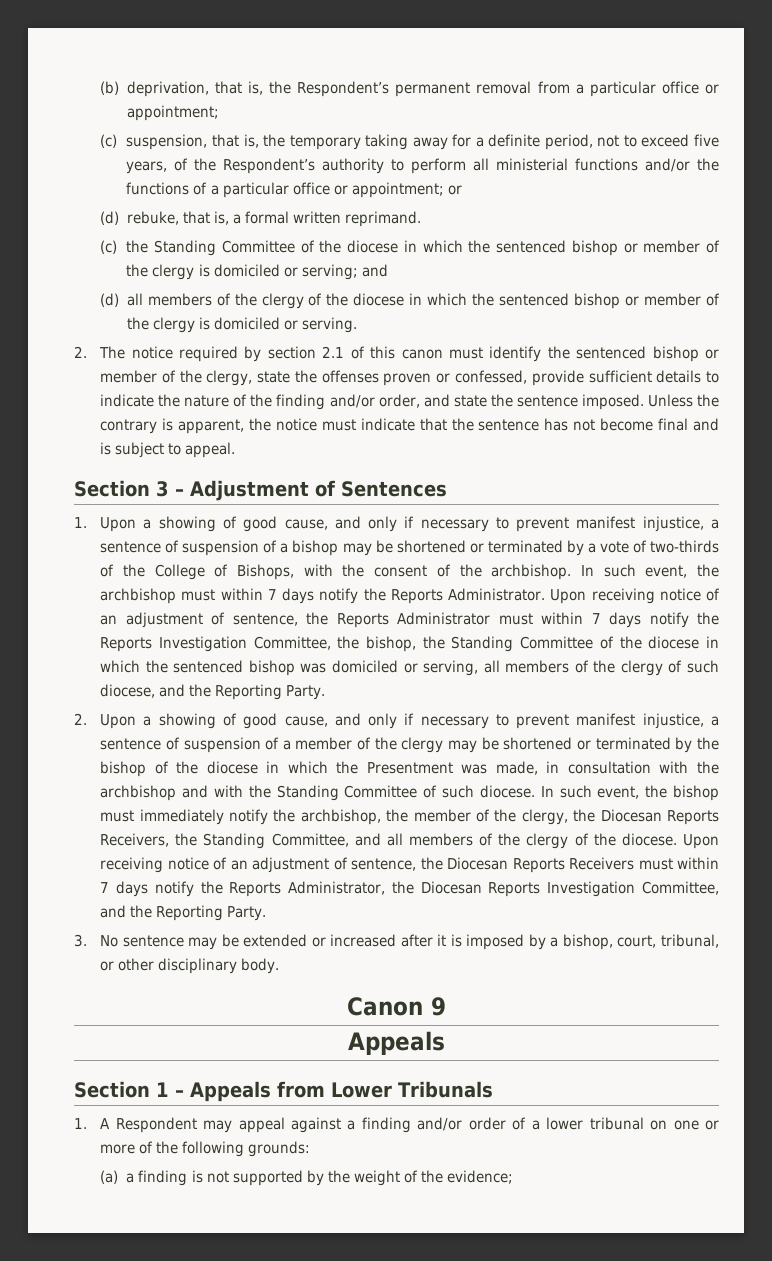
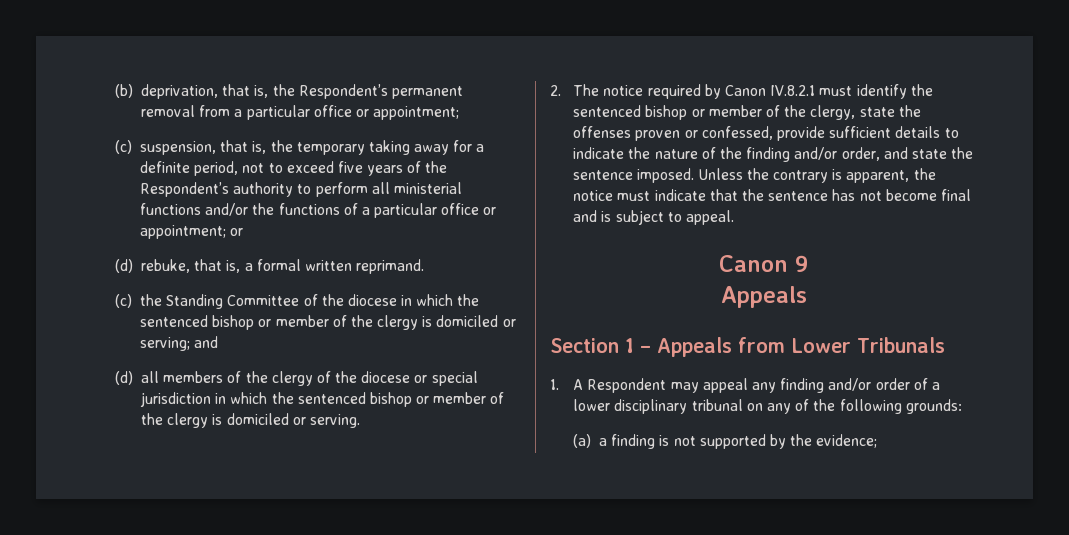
- (c) suspension, that is, the temporary taking away for a definite period, not to exceed five years, of the Respondent’s authority to perform all ministerial functions and/or the functions of a particular office or appointment; or
+ (c) suspension, that is, the temporary taking away for a definite period, not to exceed five years of the Respondent’s authority to perform all ministerial functions and/or the functions of a particular office or appointment; or
- (d) all members of the clergy of the diocese in which the sentenced bishop or member of the clergy is domiciled or serving.
+ (d) all members of the clergy of the diocese or special jurisdiction in which the sentenced bishop or member of the clergy is domiciled or serving.
- 2. The notice required by section 2.1 of this canon must identify the sentenced bishop or member of the clergy, state the offenses proven or confessed, provide sufficient details to indicate the nature of the finding and/or order, and state the sentence imposed.
+ 2. The notice required by Canon IV.8.2.1 must identify the sentenced bishop or member of the clergy, state the offenses proven or confessed, provide sufficient details to indicate the nature of the finding and/or order, and state the sentence imposed.
- Section 3 – Adjustment of Sentences
- 1. Upon a showing of good cause, and only if necessary to prevent manifest injustice, a sentence of suspension of a bishop may be shortened or terminated by a vote of two-thirds of the College of Bishops, with the consent of the archbishop. In such event, the archbishop must within 7 days notify the Reports Administrator. Upon receiving notice of an adjustment of sentence, the Reports Administrator must within 7 days notify the Reports Investigation Committee, the bishop, the Standing Committee of the diocese in which the sentenced bishop was domiciled or serving, all members of the clergy of such diocese, and the Reporting Party.
- 2. Upon a showing of good cause, and only if necessary to prevent manifest injustice, a sentence of suspension of a member of the clergy may be shortened or terminated by the bishop of the diocese in which the Presentment was made, in consultation with the archbishop and with the Standing Committee of such diocese. In such event, the bishop must immediately notify the archbishop, the member of the clergy, the Diocesan Reports Receivers, the Standing Committee, and all members of the clergy of the diocese. Upon receiving notice of an adjustment of sentence, the Diocesan Reports Receivers must within 7 days notify the Reports Administrator, the Diocesan Reports Investigation Committee, and the Reporting Party.
- 3. No sentence may be extended or increased after it is imposed by a bishop, court, tribunal, or other disciplinary body.
- 1. A Respondent may appeal against a finding and/or order of a lower tribunal on one or more of the following grounds:
+ 1. A Respondent may appeal any finding and/or order of a lower disciplinary tribunal on any of the following grounds:
- (a) a finding is not supported by the weight of the evidence;
+ (a) a finding is not supported by the evidence;

